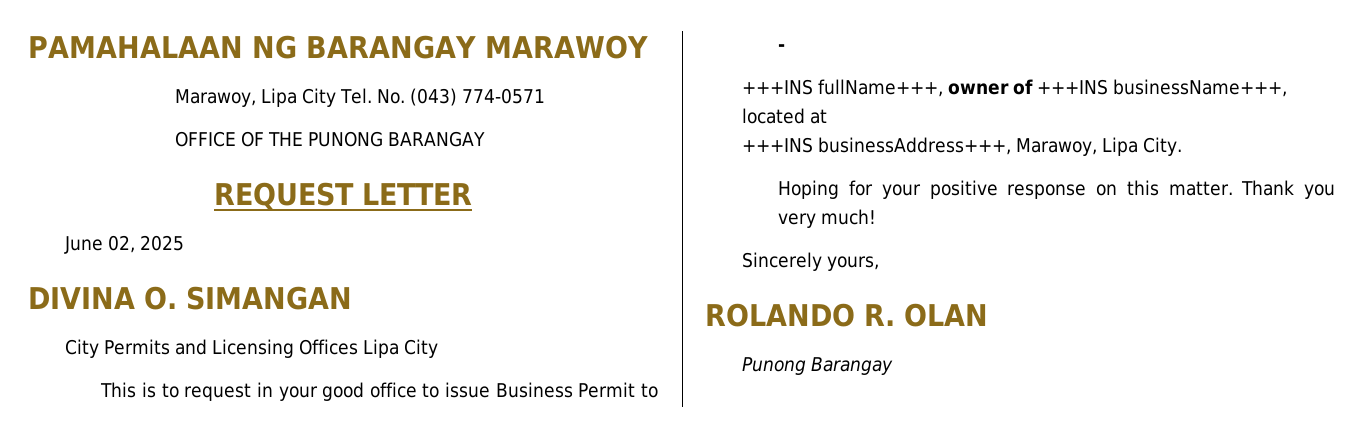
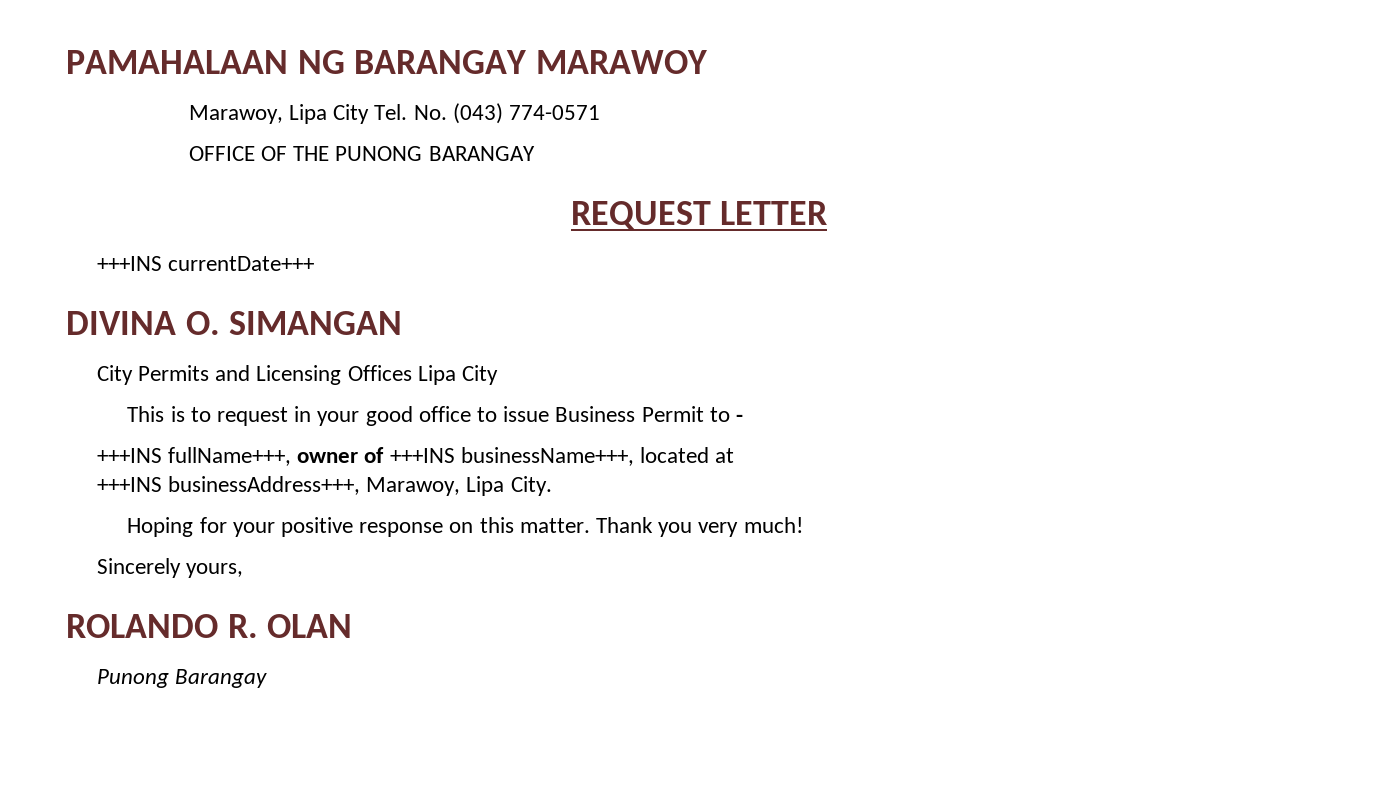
- June 02, 2025
+ +++INS currentDate+++

